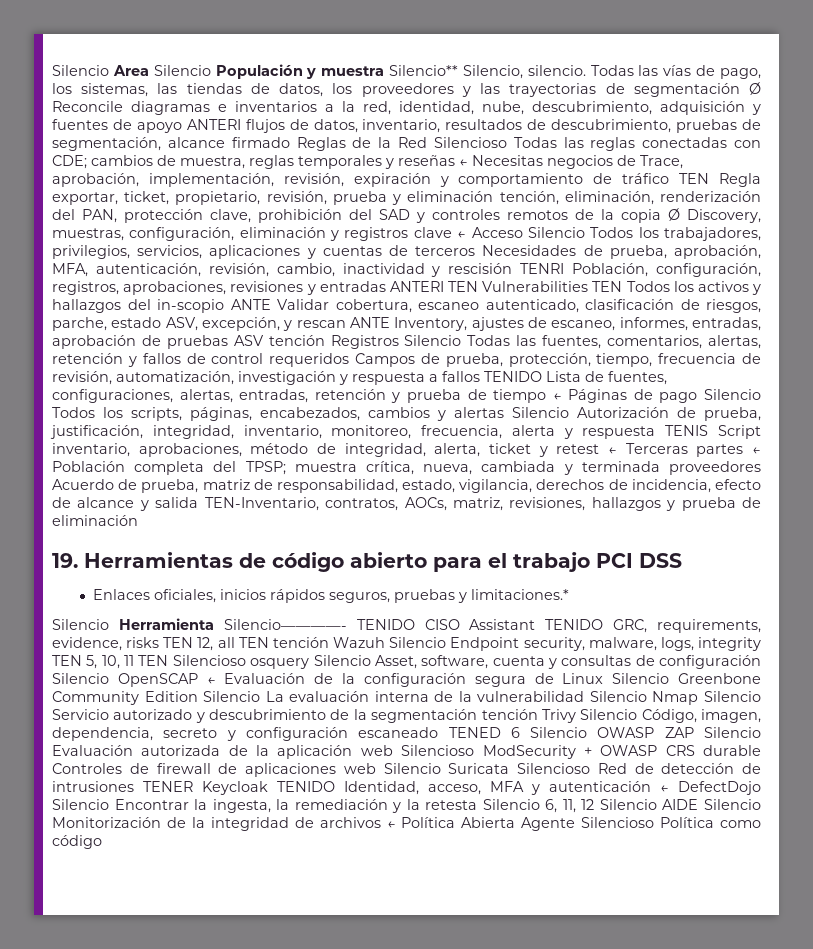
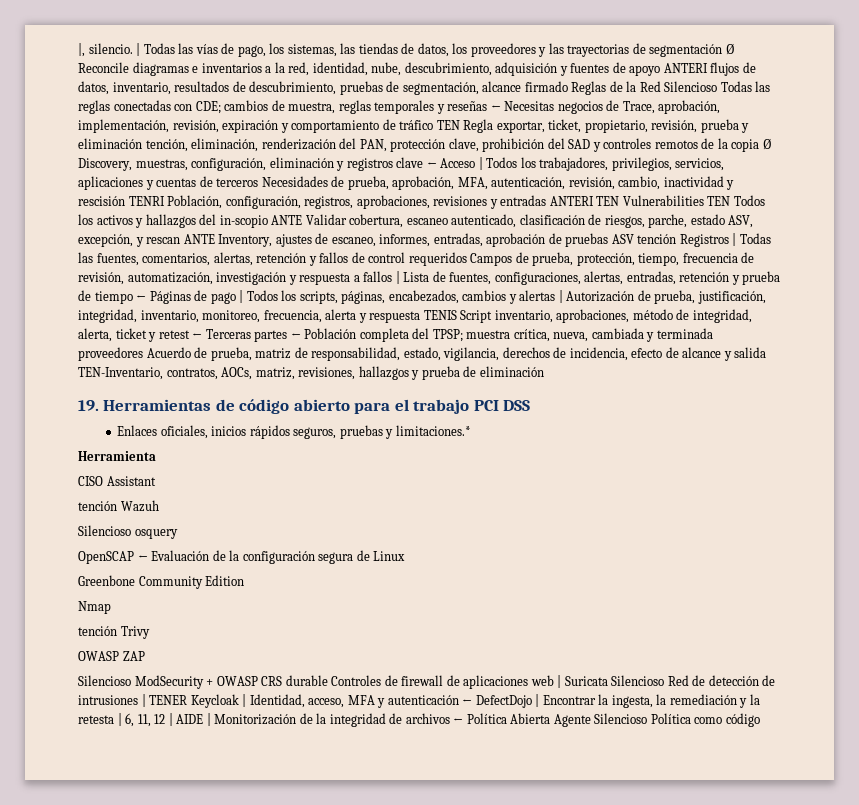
- Silencio Area Silencio Populación y muestra Silencio** Silencio, silencio. Todas las vías de pago, los sistemas, las tiendas de datos, los proveedores y las trayectorias de segmentación Ø Reconcile diagramas e inventarios a la red, identidad, nube, descubrimiento, adquisición y fuentes de apoyo ANTERI flujos de datos, inventario, resultados de descubrimiento, pruebas de segmentación, alcance firmado Reglas de la Red Silencioso Todas las reglas conectadas con CDE;
+ |, silencio. | Todas las vías de pago, los sistemas, las tiendas de datos, los proveedores y las trayectorias de segmentación Ø Reconcile diagramas e inventarios a la red, identidad, nube, descubrimiento, adquisición y fuentes de apoyo ANTERI flujos de datos, inventario, resultados de descubrimiento, pruebas de segmentación, alcance firmado Reglas de la Red Silencioso Todas las reglas conectadas con CDE;
- cambios de muestra, reglas temporales y reseñas ← Necesitas negocios de Trace, aprobación, implementación, revisión, expiración y comportamiento de tráfico TEN Regla exportar, ticket, propietario, revisión, prueba y eliminación tención, eliminación, renderización del PAN, protección clave, prohibición del SAD y controles remotos de la copia Ø Discovery, muestras, configuración, eliminación y registros clave ← Acceso Silencio Todos los trabajadores, privilegios, servicios, aplicaciones y cuentas de terceros Necesidades de prueba, aprobación, MFA, autenticación, revisión, cambio, inactividad y rescisión TENRI Población, configuración, registros, aprobaciones, revisiones y entradas ANTERI TEN Vulnerabilities TEN Todos los activos y hallazgos del in-scopio ANTE Validar cobertura, escaneo autenticado, clasificación de riesgos, parche, estado ASV, excepción, y rescan ANTE Inventory, ajustes de escaneo, informes, entradas, aprobación de pruebas ASV tención Registros Silencio Todas las fuentes, comentarios, alertas, retención y fallos de control requeridos Campos de prueba, protección, tiempo, frecuencia de revisión, automatización, investigación y respuesta a fallos TENIDO Lista de fuentes, configuraciones, alertas, entradas, retención y prueba de tiempo ← Páginas de pago Silencio Todos los scripts, páginas, encabezados, cambios y alertas Silencio Autorización de prueba, justificación, integridad, inventario, monitoreo, frecuencia, alerta y respuesta TENIS Script inventario, aprobaciones, método de integridad, alerta, ticket y retest ← Terceras partes ← Población completa del TPSP;
+ cambios de muestra, reglas temporales y reseñas ← Necesitas negocios de Trace, aprobación, implementación, revisión, expiración y comportamiento de tráfico TEN Regla exportar, ticket, propietario, revisión, prueba y eliminación tención, eliminación, renderización del PAN, protección clave, prohibición del SAD y controles remotos de la copia Ø Discovery, muestras, configuración, eliminación y registros clave ← Acceso | Todos los trabajadores, privilegios, servicios, aplicaciones y cuentas de terceros Necesidades de prueba, aprobación, MFA, autenticación, revisión, cambio, inactividad y rescisión TENRI Población, configuración, registros, aprobaciones, revisiones y entradas ANTERI TEN Vulnerabilities TEN Todos los activos y hallazgos del in-scopio ANTE Validar cobertura, escaneo autenticado, clasificación de riesgos, parche, estado ASV, excepción, y rescan ANTE Inventory, ajustes de escaneo, informes, entradas, aprobación de pruebas ASV tención Registros | Todas las fuentes, comentarios, alertas, retención y fallos de control requeridos Campos de prueba, protección, tiempo, frecuencia de revisión, automatización, investigación y respuesta a fallos | Lista de fuentes, configuraciones, alertas, entradas, retención y prueba de tiempo ← Páginas de pago | Todos los scripts, páginas, encabezados, cambios y alertas | Autorización de prueba, justificación, integridad, inventario, monitoreo, frecuencia, alerta y respuesta TENIS Script inventario, aprobaciones, método de integridad, alerta, ticket y retest ← Terceras partes ← Población completa del TPSP;
- Silencio Herramienta Silencio————- TENIDO CISO Assistant TENIDO GRC, requirements, evidence, risks TEN 12, all TEN tención Wazuh Silencio Endpoint security, malware, logs, integrity TEN 5, 10, 11 TEN Silencioso osquery Silencio Asset, software, cuenta y consultas de configuración Silencio OpenSCAP ← Evaluación de la configuración segura de Linux Silencio Greenbone Community Edition Silencio La evaluación interna de la vulnerabilidad Silencio Nmap Silencio Servicio autorizado y descubrimiento de la segmentación tención Trivy Silencio Código, imagen, dependencia, secreto y configuración escaneado TENED 6 Silencio OWASP ZAP Silencio Evaluación autorizada de la aplicación web Silencioso ModSecurity + OWASP CRS durable Controles de firewall de aplicaciones web Silencio Suricata Silencioso Red de detección de intrusiones TENER Keycloak TENIDO Identidad, acceso, MFA y autenticación ← DefectDojo Silencio Encontrar la ingesta, la remediación y la retesta Silencio 6, 11, 12 Silencio AIDE Silencio Monitorización de la integridad de archivos ← Política Abierta Agente Silencioso Política como código
+ Herramienta
+ CISO Assistant
+ tención Wazuh
+ Silencioso osquery
+ OpenSCAP ← Evaluación de la configuración segura de Linux
+ Greenbone Community Edition
+ Nmap
+ tención Trivy
+ OWASP ZAP
+ Silencioso ModSecurity + OWASP CRS durable Controles de firewall de aplicaciones web | Suricata Silencioso Red de detección de intrusiones | TENER Keycloak | Identidad, acceso, MFA y autenticación ← DefectDojo | Encontrar la ingesta, la remediación y la retesta | 6, 11, 12 | AIDE | Monitorización de la integridad de archivos ← Política Abierta Agente Silencioso Política como código

